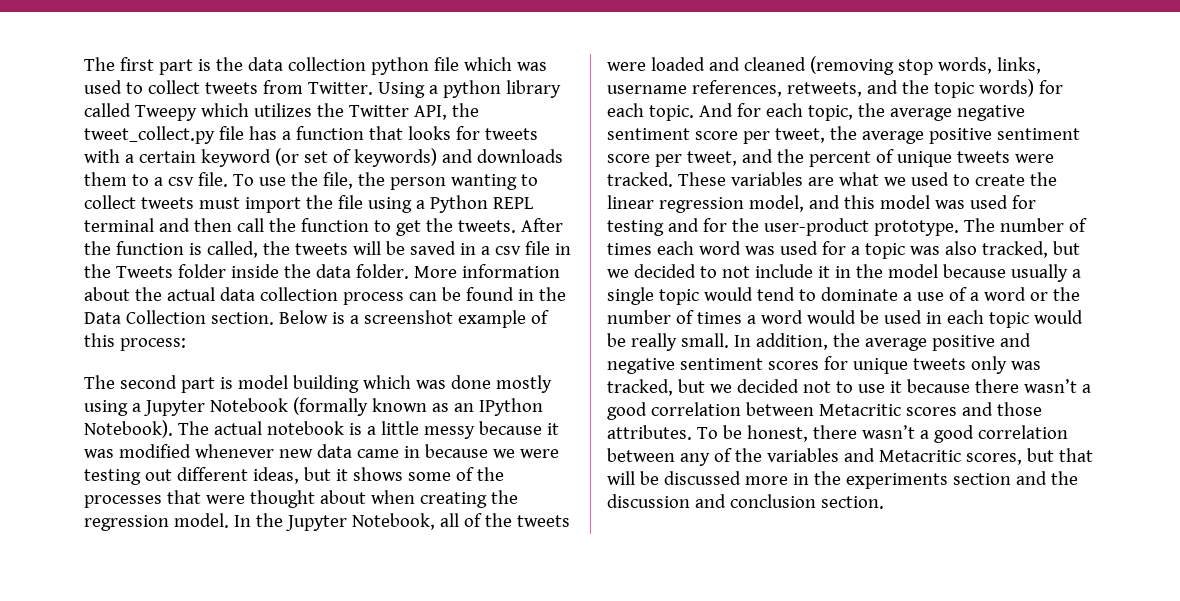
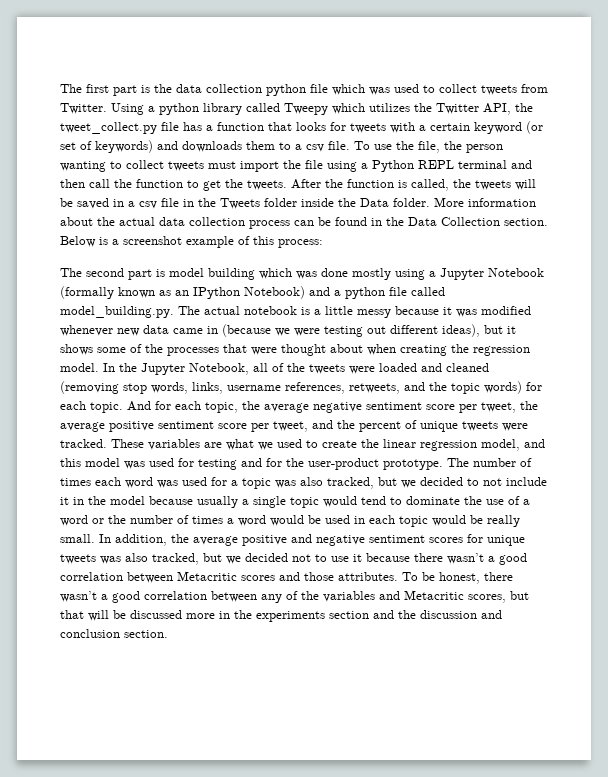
- After the function is called, the tweets will be saved in a csv file in the Tweets folder inside the data folder.
+ After the function is called, the tweets will be saved in a csv file in the Tweets folder inside the Data folder.
- The second part is model building which was done mostly using a Jupyter Notebook (formally known as an IPython Notebook). The actual notebook is a little messy because it was modified whenever new data came in because we were testing out different ideas, but it shows some of the processes that were thought about when creating the regression model.
+ The second part is model building which was done mostly using a Jupyter Notebook (formally known as an IPython Notebook) and a python file called model_building.py. The actual notebook is a little messy because it was modified whenever new data came in (because we were testing out different ideas), but it shows some of the processes that were thought about when creating the regression model.
- The number of times each word was used for a topic was also tracked, but we decided to not include it in the model because usually a single topic would tend to dominate a use of a word or the number of times a word would be used in each topic would be really small.
+ The number of times each word was used for a topic was also tracked, but we decided to not include it in the model because usually a single topic would tend to dominate the use of a word or the number of times a word would be used in each topic would be really small.
- In addition, the average positive and negative sentiment scores for unique tweets only was tracked, but we decided not to use it because there wasn’t a good correlation between Metacritic scores and those attributes.
+ In addition, the average positive and negative sentiment scores for unique tweets was also tracked, but we decided not to use it because there wasn’t a good correlation between Metacritic scores and those attributes.

